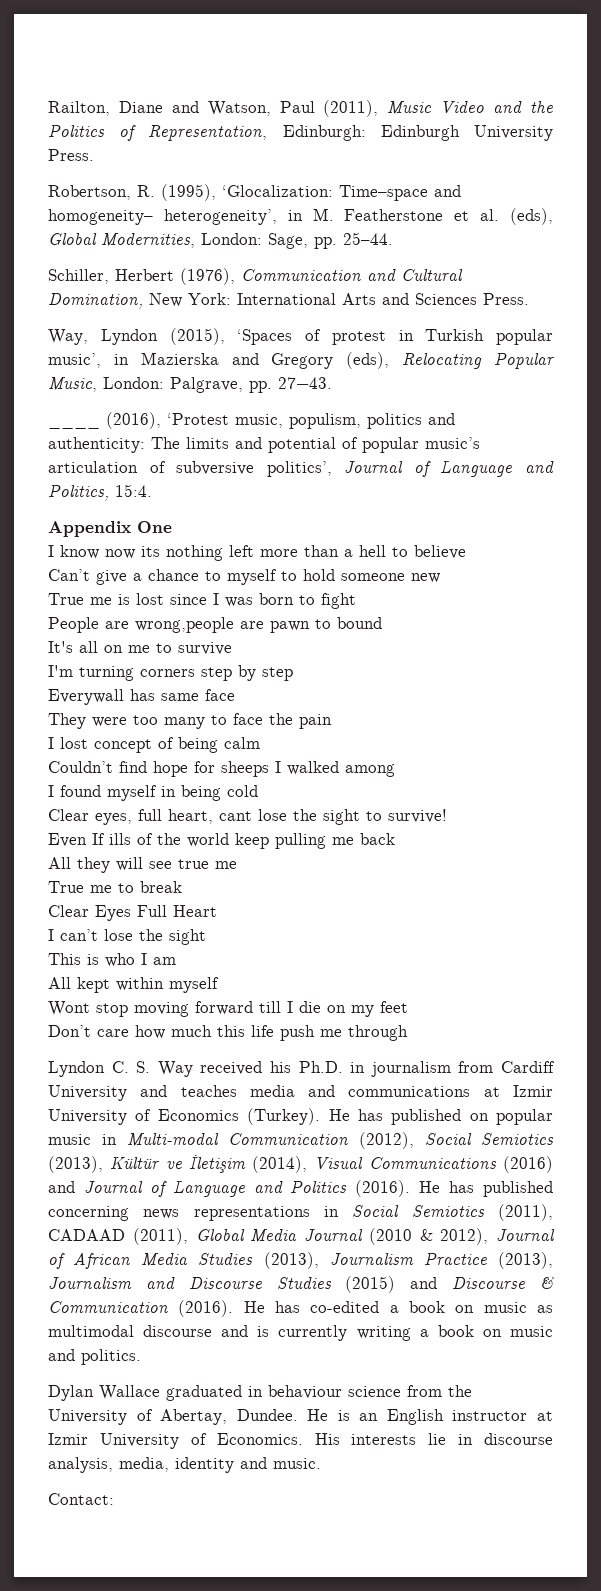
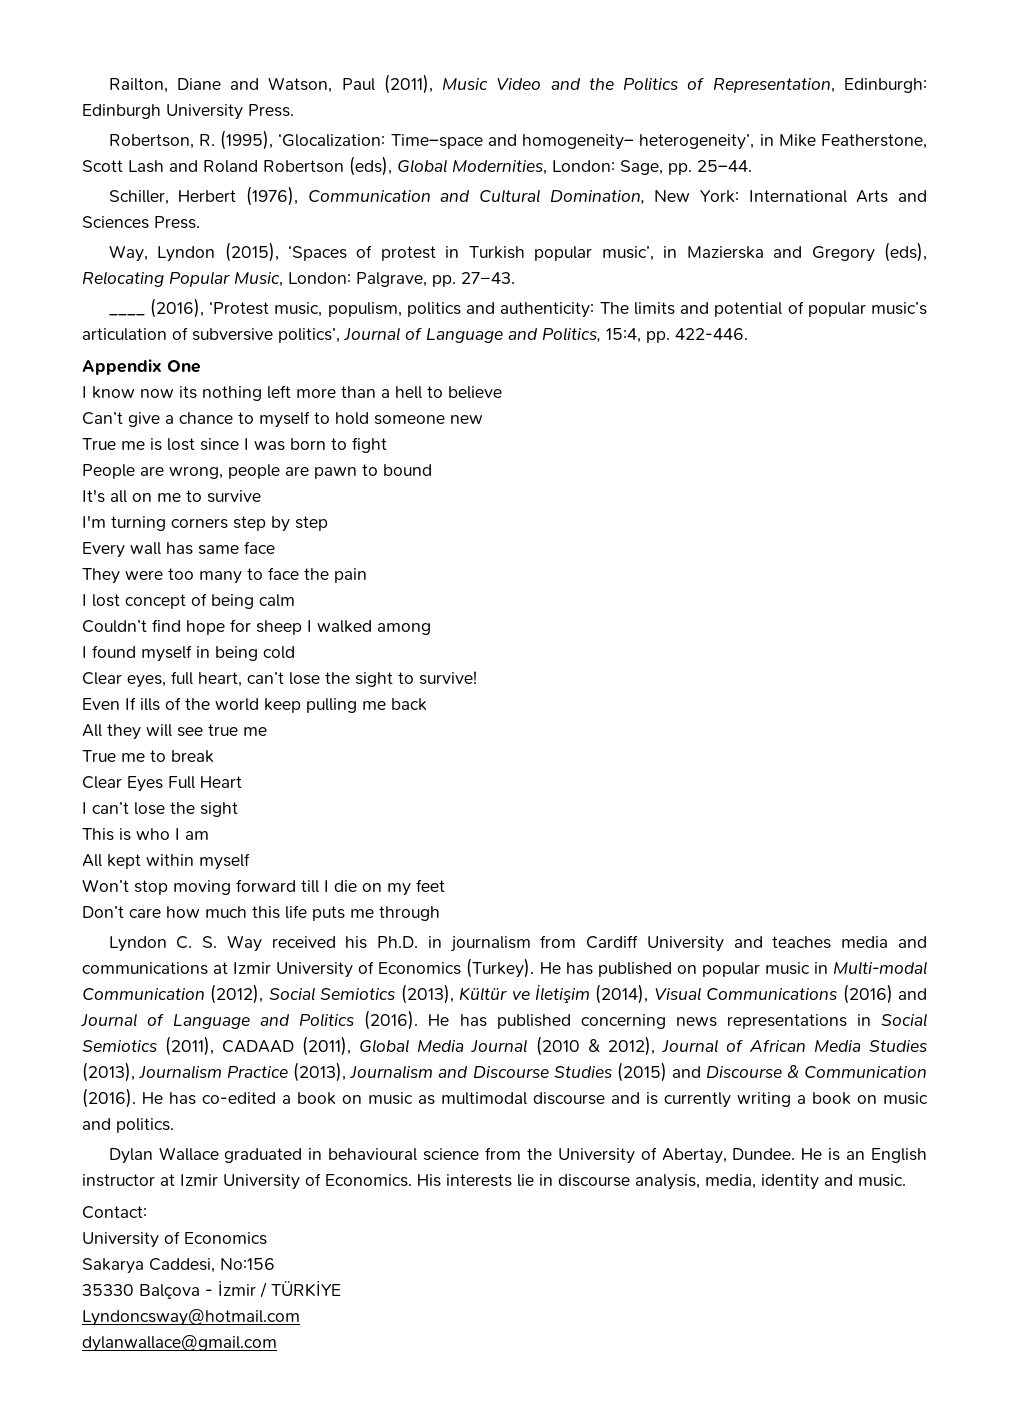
- Robertson, R. (1995), ‘Glocalization: Time–space and homogeneity– heterogeneity’, in M. Featherstone et al. (eds), Global Modernities, London: Sage, pp. 25–44.
+ Robertson, R. (1995), ‘Glocalization: Time–space and homogeneity– heterogeneity’, in Mike Featherstone, Scott Lash and Roland Robertson (eds), Global Modernities, London: Sage, pp. 25–44.
- ____ (2016), ‘Protest music, populism, politics and authenticity: The limits and potential of popular music’s articulation of subversive politics’, Journal of Language and Politics, 15:4.
+ ____ (2016), ‘Protest music, populism, politics and authenticity: The limits and potential of popular music’s articulation of subversive politics’, Journal of Language and Politics, 15:4, pp. 422-446.
- People are wrong,people are pawn to bound
+ People are wrong, people are pawn to bound
- Everywall has same face
+ Every wall has same face
- Couldn’t find hope for sheeps I walked among
+ Couldn’t find hope for sheep I walked among
- Clear eyes, full heart, cant lose the sight to survive!
+ Clear eyes, full heart, can’t lose the sight to survive!
- Wont stop moving forward till I die on my feet
+ Won’t stop moving forward till I die on my feet
- Don’t care how much this life push me through
+ Don’t care how much this life puts me through
- Dylan Wallace graduated in behaviour science from the University of Abertay, Dundee.
+ Dylan Wallace graduated in behavioural science from the University of Abertay, Dundee.
  Contact:
+ University of Economics
+ Sakarya Caddesi, No:156
+ 35330 Balçova - İzmir / TÜRKİYE
+ Lyndoncsway@hotmail.com
+ dylanwallace@gmail.com

